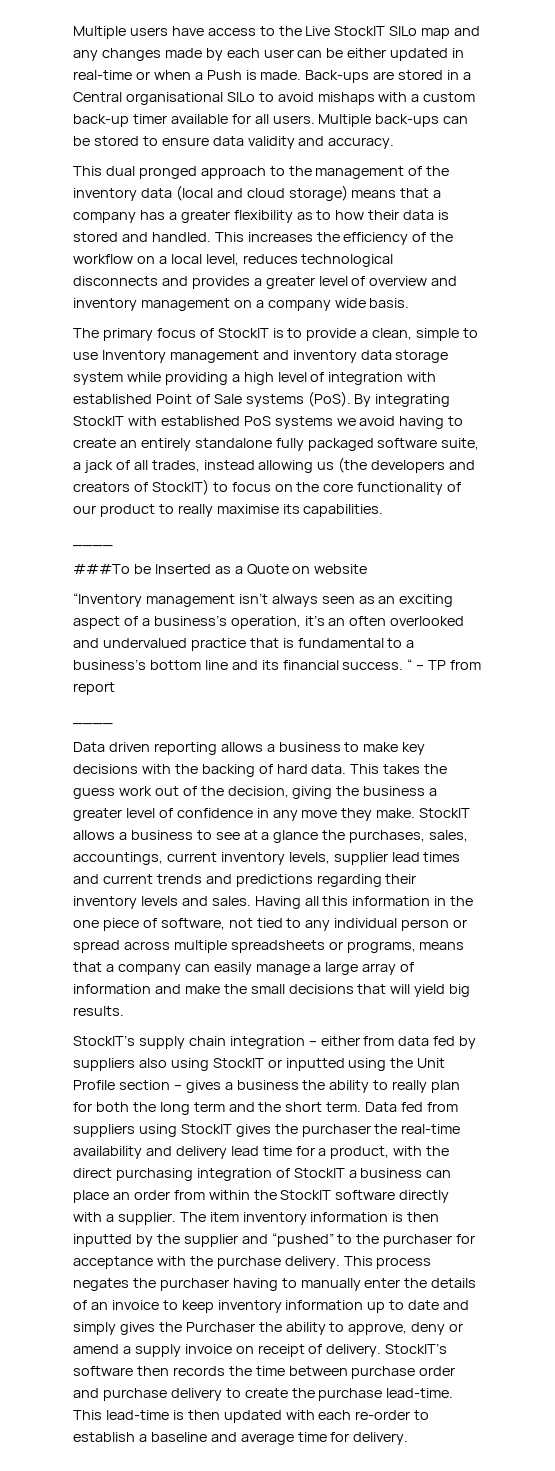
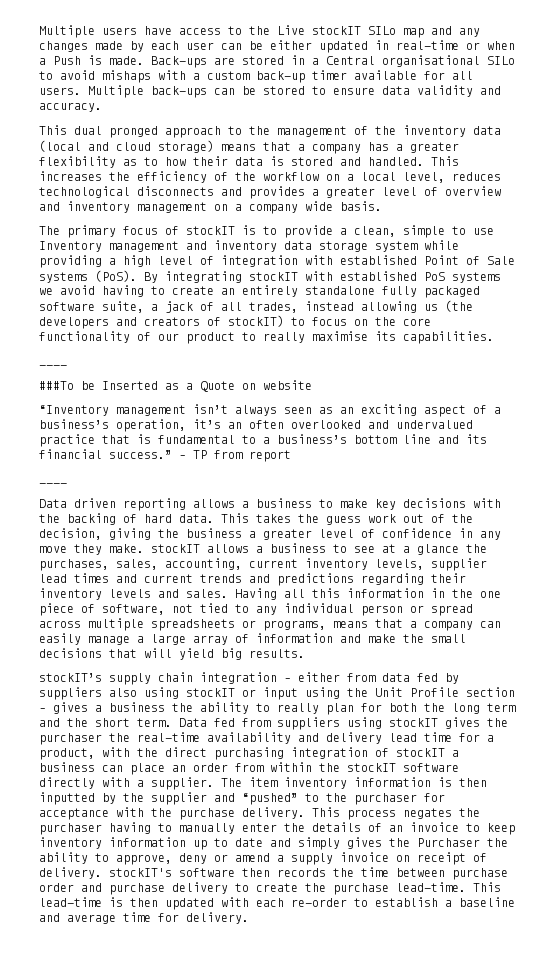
- Multiple users have access to the Live StockIT SILo map and any changes made by each user can be either updated in real-time or when a Push is made.
+ Multiple users have access to the Live stockIT SILo map and any changes made by each user can be either updated in real-time or when a Push is made.
- The primary focus of StockIT is to provide a clean, simple to use Inventory management and inventory data storage system while providing a high level of integration with established Point of Sale systems (PoS).
+ The primary focus of stockIT is to provide a clean, simple to use Inventory management and inventory data storage system while providing a high level of integration with established Point of Sale systems (PoS).
- By integrating StockIT with established PoS systems we avoid having to create an entirely standalone fully packaged software suite, a jack of all trades, instead allowing us (the developers and creators of StockIT) to focus on the core functionality of our product to really maximise its capabilities.
+ By integrating stockIT with established PoS systems we avoid having to create an entirely standalone fully packaged software suite, a jack of all trades, instead allowing us (the developers and creators of stockIT) to focus on the core functionality of our product to really maximise its capabilities.
- “Inventory management isn’t always seen as an exciting aspect of a business’s operation, it’s an often overlooked and undervalued practice that is fundamental to a business’s bottom line and its financial success. “ – TP from report
+ “Inventory management isn’t always seen as an exciting aspect of a business’s operation, it’s an often overlooked and undervalued practice that is fundamental to a business’s bottom line and its financial success.” – TP from report
- This takes the guess work out of the decision, giving the business a greater level of confidence in any move they make. StockIT allows a business to see at a glance the purchases, sales, accountings, current inventory levels, supplier lead times and current trends and predictions regarding their inventory levels and sales.
+ This takes the guess work out of the decision, giving the business a greater level of confidence in any move they make. stockIT allows a business to see at a glance the purchases, sales, accounting, current inventory levels, supplier lead times and current trends and predictions regarding their inventory levels and sales.
- StockIT’s supply chain integration – either from data fed by suppliers also using StockIT or inputted using the Unit Profile section – gives a business the ability to really plan for both the long term and the short term.
+ stockIT’s supply chain integration – either from data fed by suppliers also using stockIT or input using the Unit Profile section – gives a business the ability to really plan for both the long term and the short term.
- Data fed from suppliers using StockIT gives the purchaser the real-time availability and delivery lead time for a product, with the direct purchasing integration of StockIT a business can place an order from within the StockIT software directly with a supplier.
+ Data fed from suppliers using stockIT gives the purchaser the real-time availability and delivery lead time for a product, with the direct purchasing integration of stockIT a business can place an order from within the stockIT software directly with a supplier.
- This process negates the purchaser having to manually enter the details of an invoice to keep inventory information up to date and simply gives the Purchaser the ability to approve, deny or amend a supply invoice on receipt of delivery. StockIT’s software then records the time between purchase order and purchase delivery to create the purchase lead-time.
+ This process negates the purchaser having to manually enter the details of an invoice to keep inventory information up to date and simply gives the Purchaser the ability to approve, deny or amend a supply invoice on receipt of delivery. stockIT's software then records the time between purchase order and purchase delivery to create the purchase lead-time.

